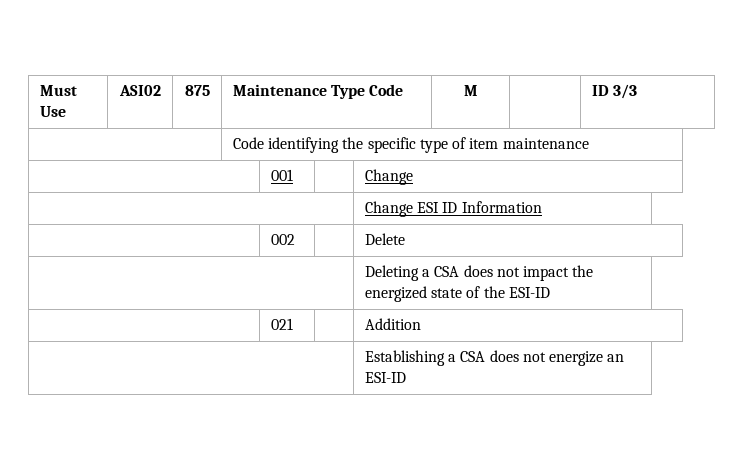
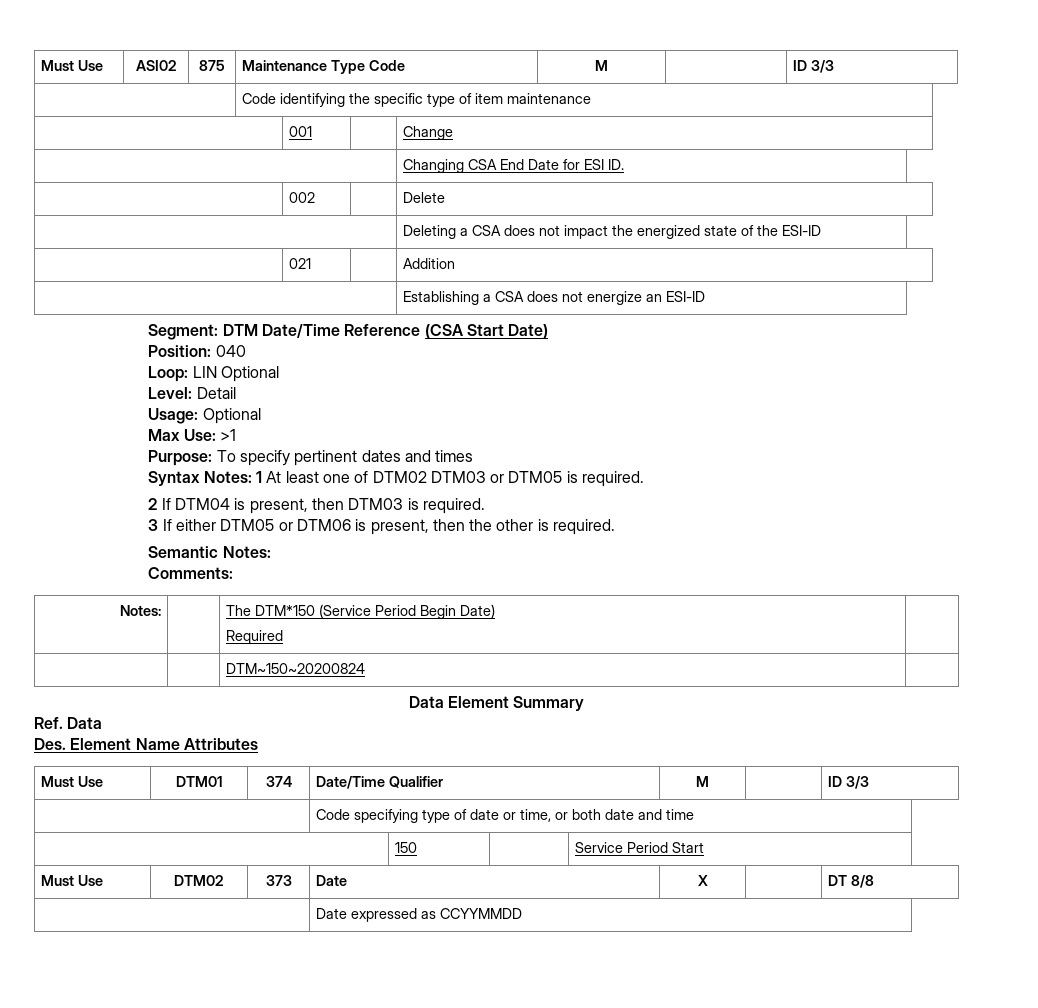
- | Change ESI ID Information
+ | Changing CSA End Date for ESI ID.
+ Segment: DTM Date/Time Reference (CSA Start Date)
+ Position: 040
+ Loop: LIN Optional
+ Level: Detail
+ Usage: Optional
+ Max Use: >1
+ Purpose: To specify pertinent dates and times
+ Syntax Notes: 1 At least one of DTM02 DTM03 or DTM05 is required.
+ 2 If DTM04 is present, then DTM03 is required.
+ 3 If either DTM05 or DTM06 is present, then the other is required.
+ Semantic Notes:
+ Comments:
+ Notes: | | The DTM*150 (Service Period Begin Date)
+ Required |
+ | | DTM~150~20200824 |
+ Data Element Summary
+ Ref. Data
+ Des. Element Name Attributes
+ Must Use | DTM01 | 374 | Date/Time Qualifier | M | | ID 3/3
+ | Code specifying type of date or time, or both date and time
+ | 150 | | Service Period Start
+ Must Use | DTM02 | 373 | Date | X | | DT 8/8
+ | Date expressed as CCYYMMDD

